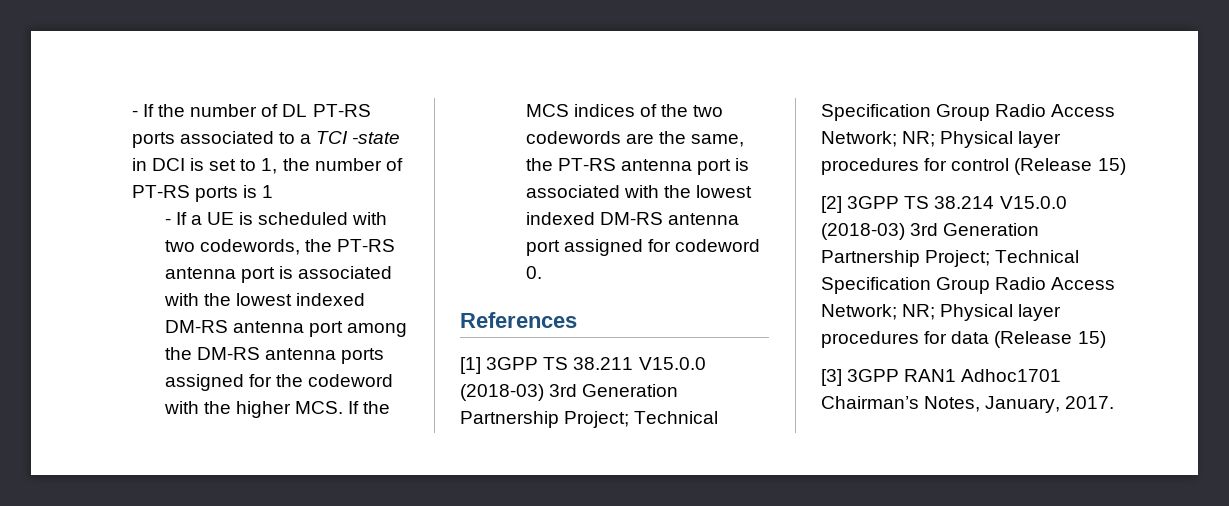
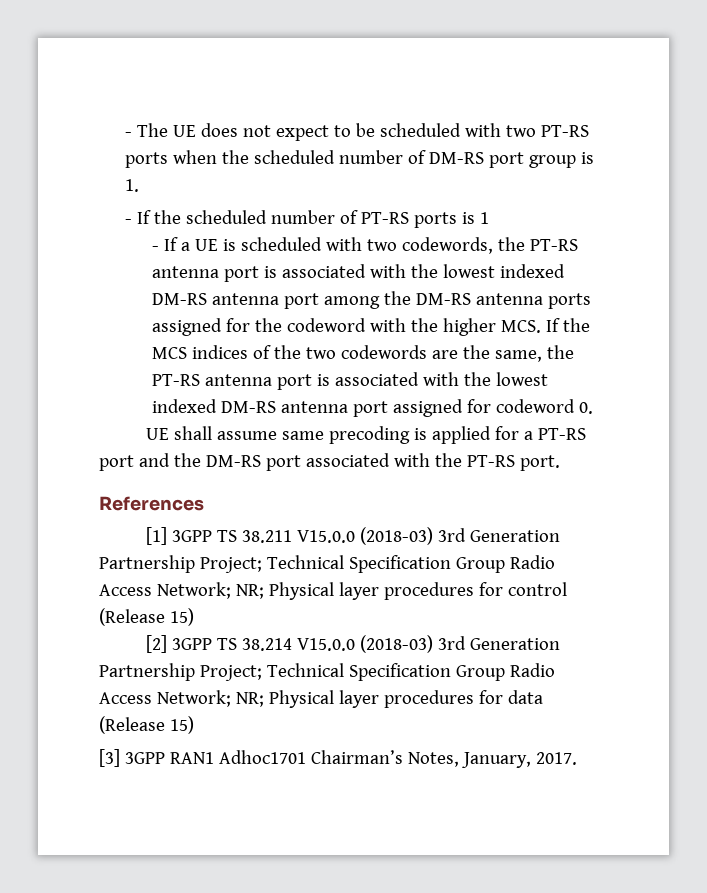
- - If the number of DL PT-RS ports associated to a TCI -state in DCI is set to 1, the number of PT-RS ports is 1
+ - The UE does not expect to be scheduled with two PT-RS ports when the scheduled number of DM-RS port group is 1.
+ - If the scheduled number of PT-RS ports is 1
+ UE shall assume same precoding is applied for a PT-RS port and the DM-RS port associated with the PT-RS port.

